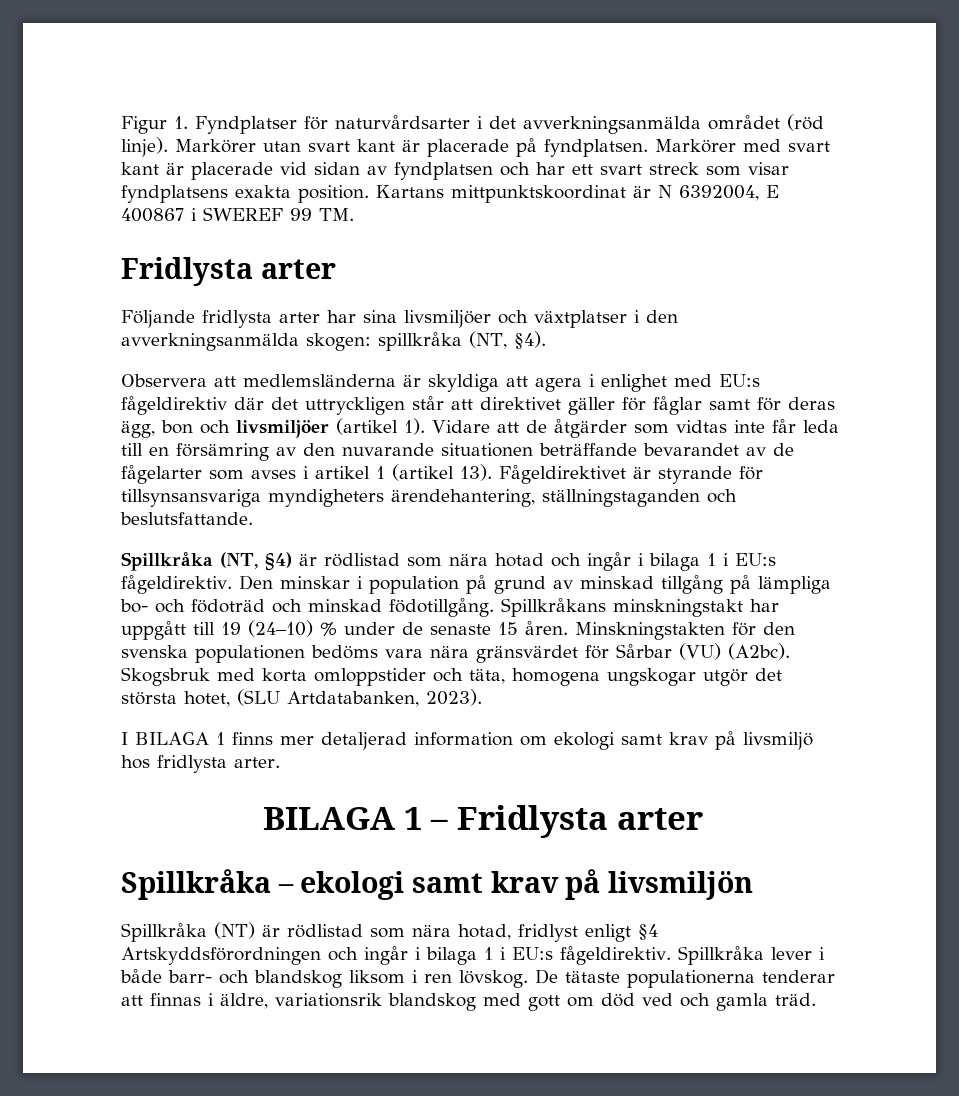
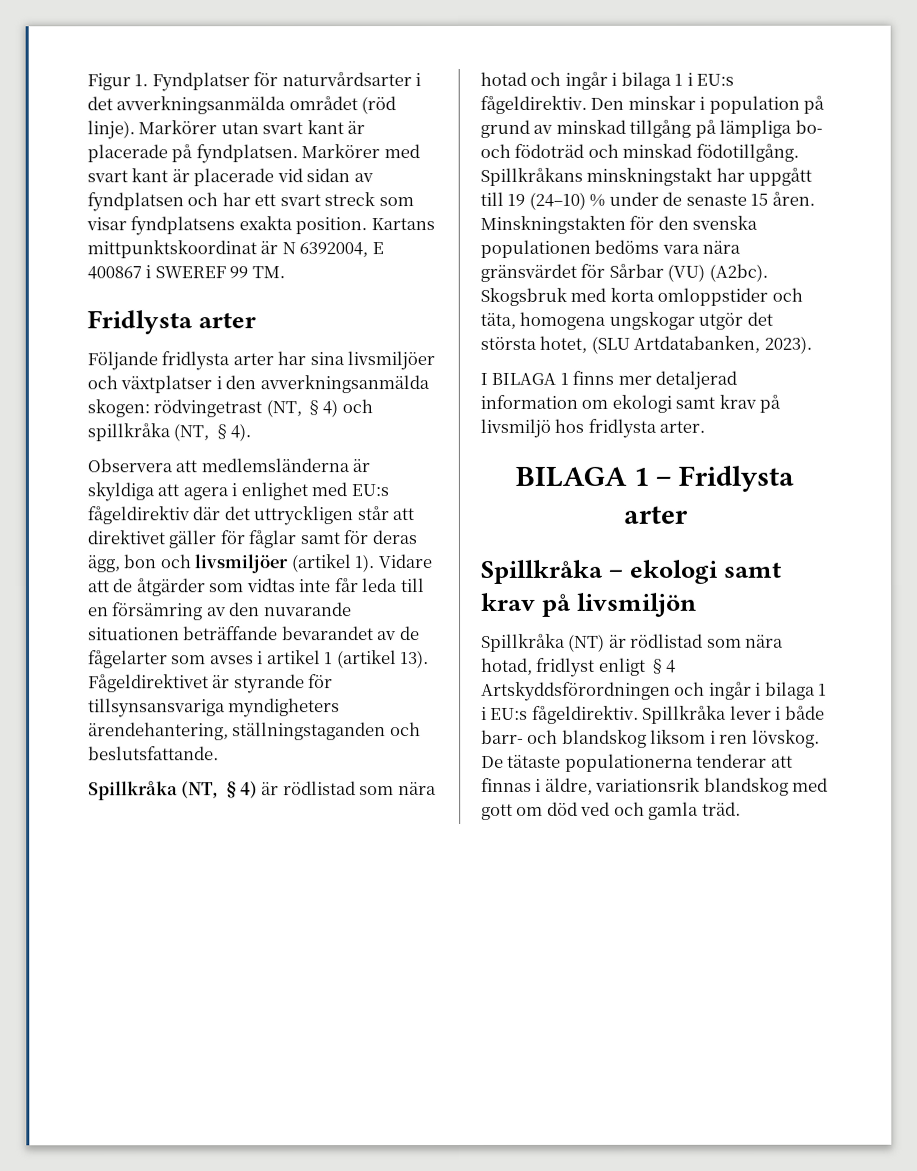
- Följande fridlysta arter har sina livsmiljöer och växtplatser i den avverkningsanmälda skogen: spillkråka (NT, §4).
+ Följande fridlysta arter har sina livsmiljöer och växtplatser i den avverkningsanmälda skogen: rödvingetrast (NT, §4) och spillkråka (NT, §4).

